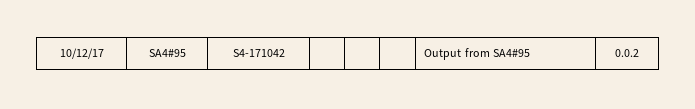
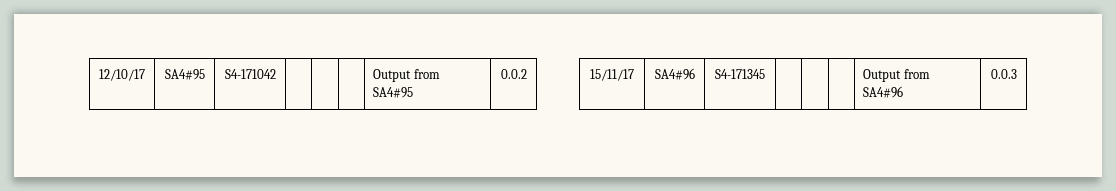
- 10/12/17 | SA4#95 | S4-171042 | | | | Output from SA4#95 | 0.0.2
+ 12/10/17 | SA4#95 | S4-171042 | | | | Output from SA4#95 | 0.0.2
+ 15/11/17 | SA4#96 | S4-171345 | | | | Output from SA4#96 | 0.0.3

